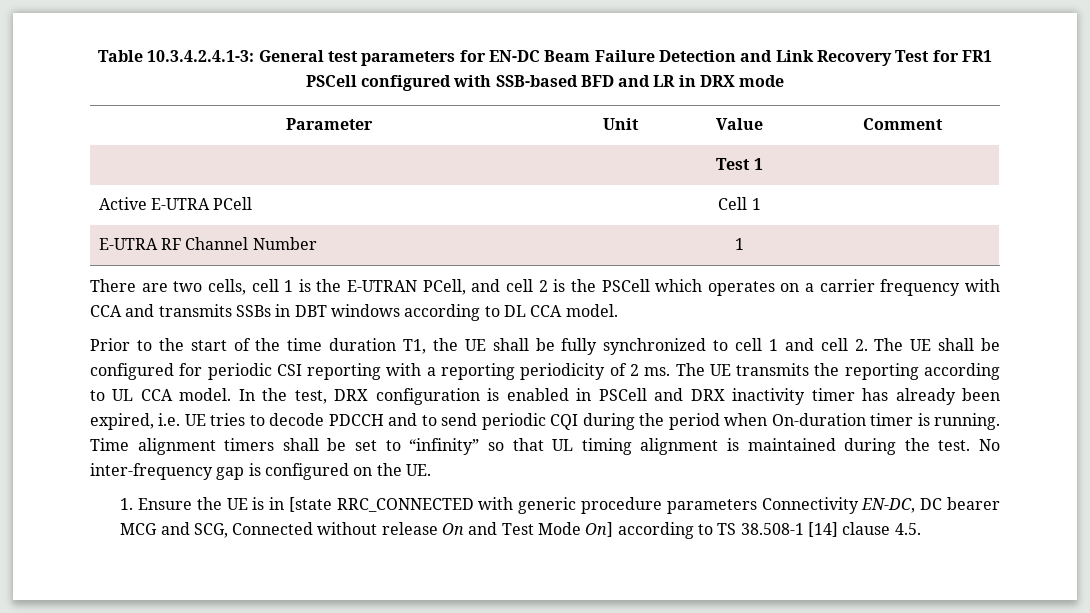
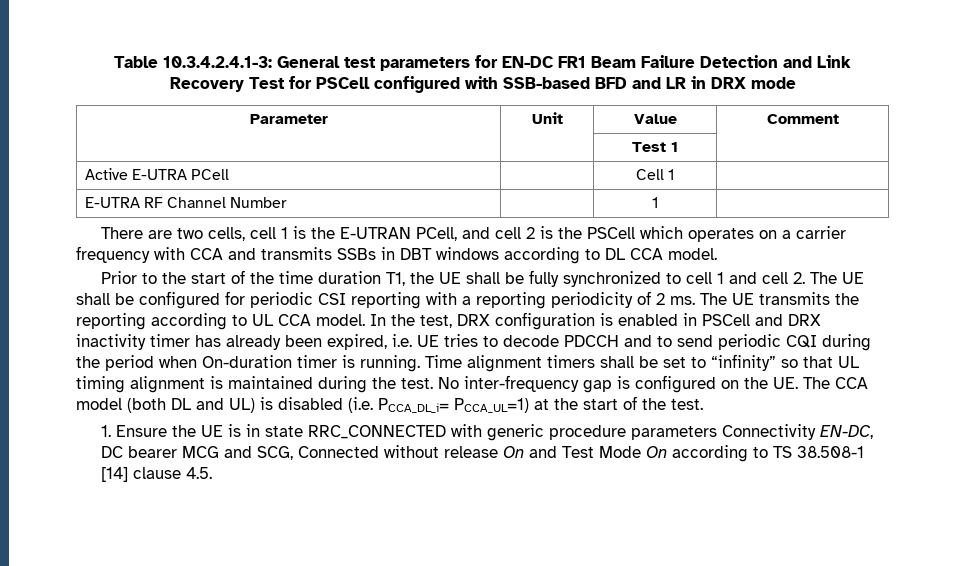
- Table 10.3.4.2.4.1-3: General test parameters for EN-DC Beam Failure Detection and Link Recovery Test for FR1 PSCell configured with SSB-based BFD and LR in DRX mode
+ Table 10.3.4.2.4.1-3: General test parameters for EN-DC FR1 Beam Failure Detection and Link Recovery Test for PSCell configured with SSB-based BFD and LR in DRX mode
- No inter-frequency gap is configured on the UE.
+ No inter-frequency gap is configured on the UE. The CCA model (both DL and UL) is disabled (i.e. PCCA_DL_i= PCCA_UL=1) at the start of the test.
- 1. Ensure the UE is in [state RRC_CONNECTED with generic procedure parameters Connectivity EN-DC, DC bearer MCG and SCG, Connected without release On and Test Mode On] according to TS 38.508-1 [14] clause 4.5.
+ 1. Ensure the UE is in state RRC_CONNECTED with generic procedure parameters Connectivity EN-DC, DC bearer MCG and SCG, Connected without release On and Test Mode On according to TS 38.508-1 [14] clause 4.5.

